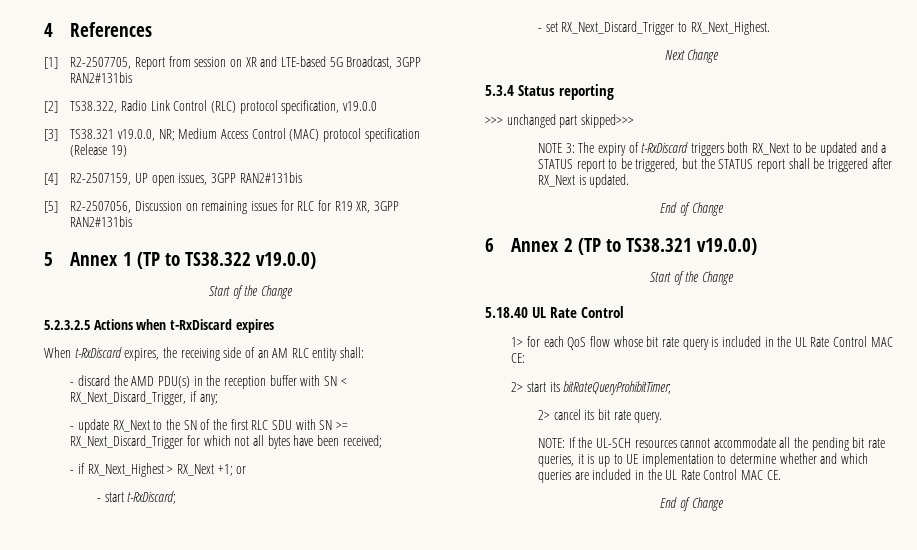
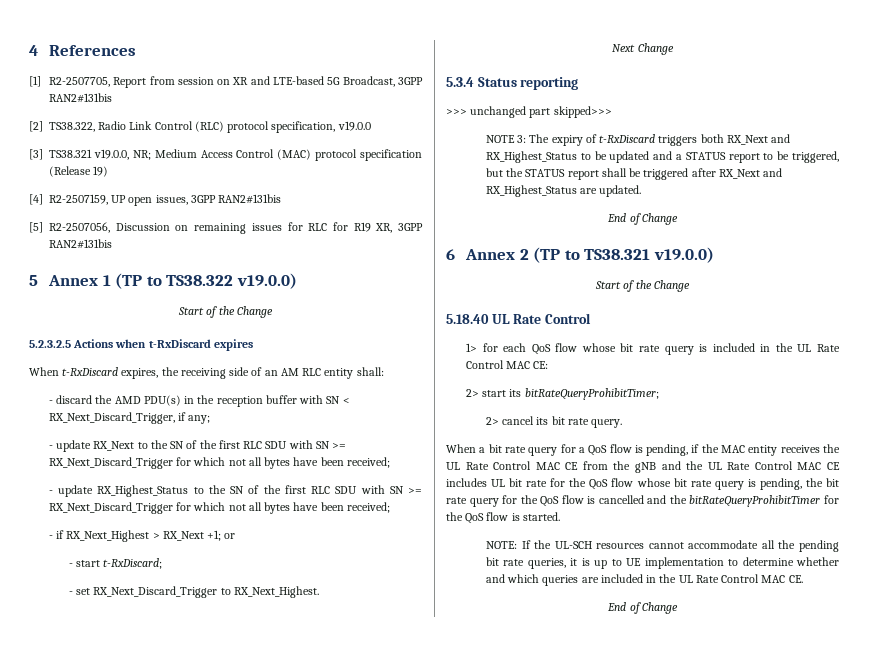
+ - update RX_Highest_Status to the SN of the first RLC SDU with SN >= RX_Next_Discard_Trigger for which not all bytes have been received;
- NOTE 3: The expiry of t-RxDiscard triggers both RX_Next to be updated and a STATUS report to be triggered, but the STATUS report shall be triggered after RX_Next is updated.
+ NOTE 3: The expiry of t-RxDiscard triggers both RX_Next and RX_Highest_Status to be updated and a STATUS report to be triggered, but the STATUS report shall be triggered after RX_Next and RX_Highest_Status are updated.
+ When a bit rate query for a QoS flow is pending, if the MAC entity receives the UL Rate Control MAC CE from the gNB and the UL Rate Control MAC CE includes UL bit rate for the QoS flow whose bit rate query is pending, the bit rate query for the QoS flow is cancelled and the bitRateQueryProhibitTimer for the QoS flow is started.

